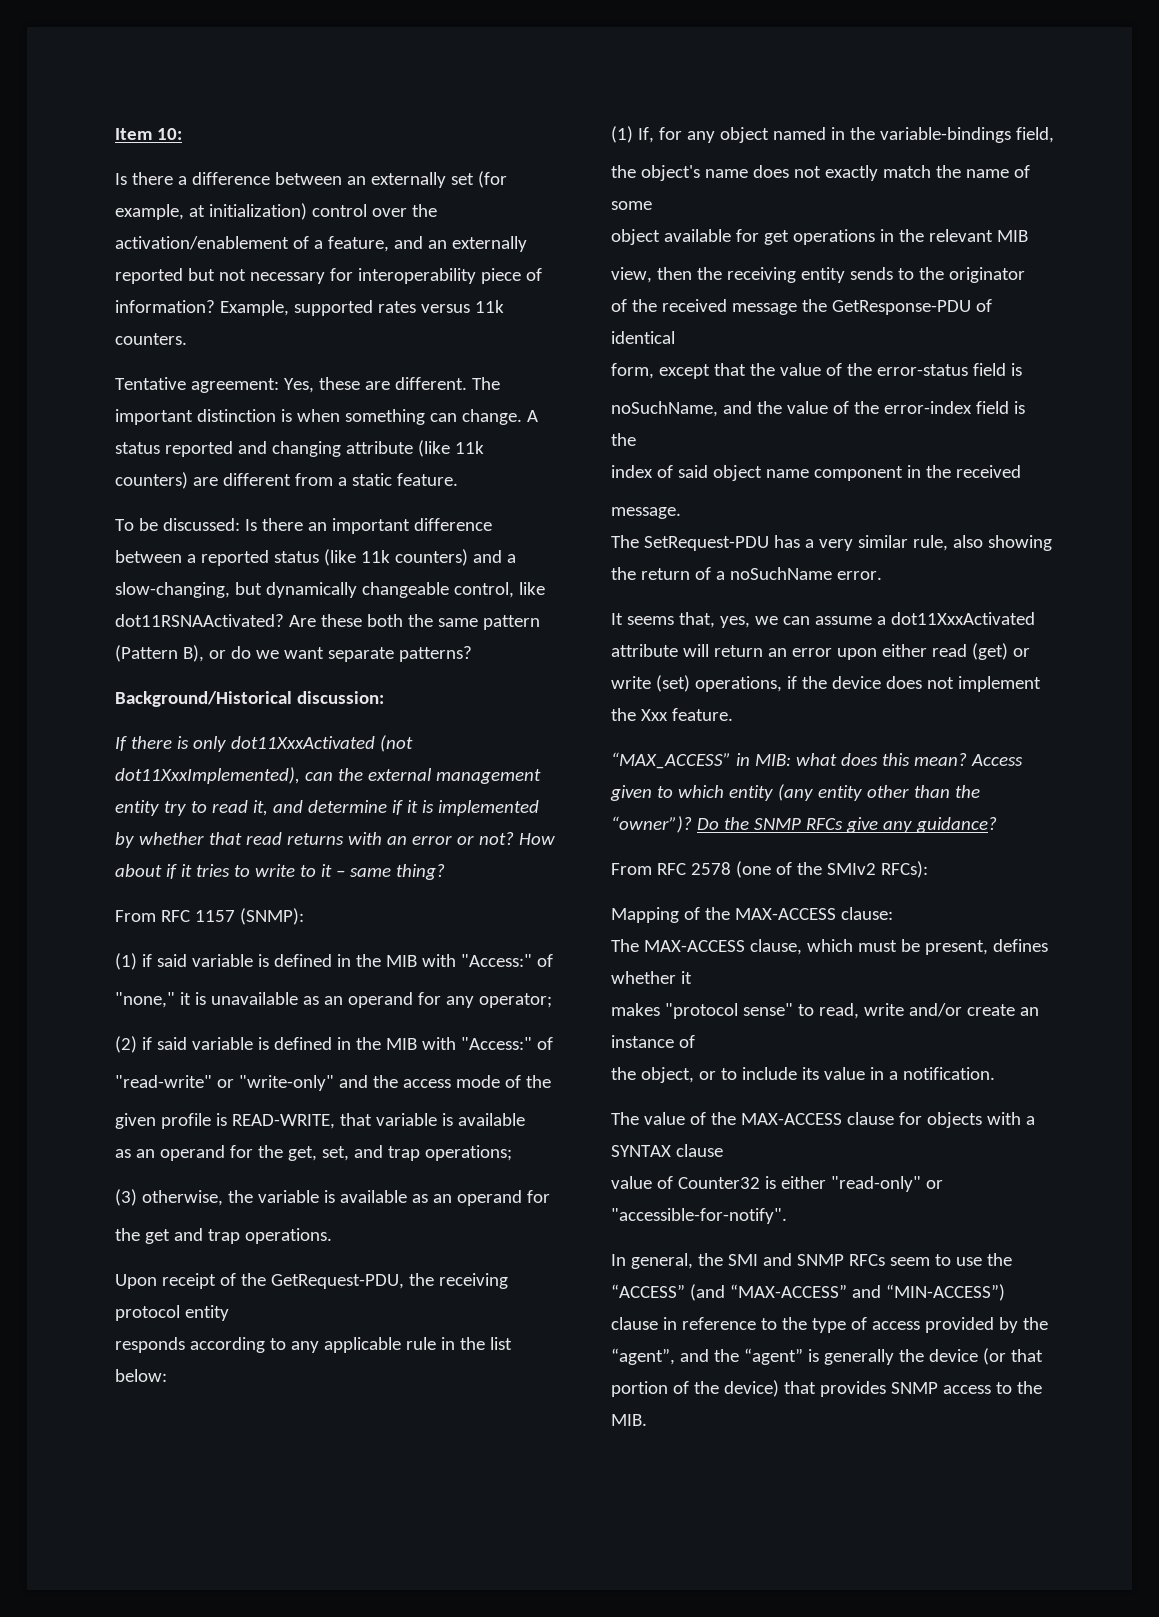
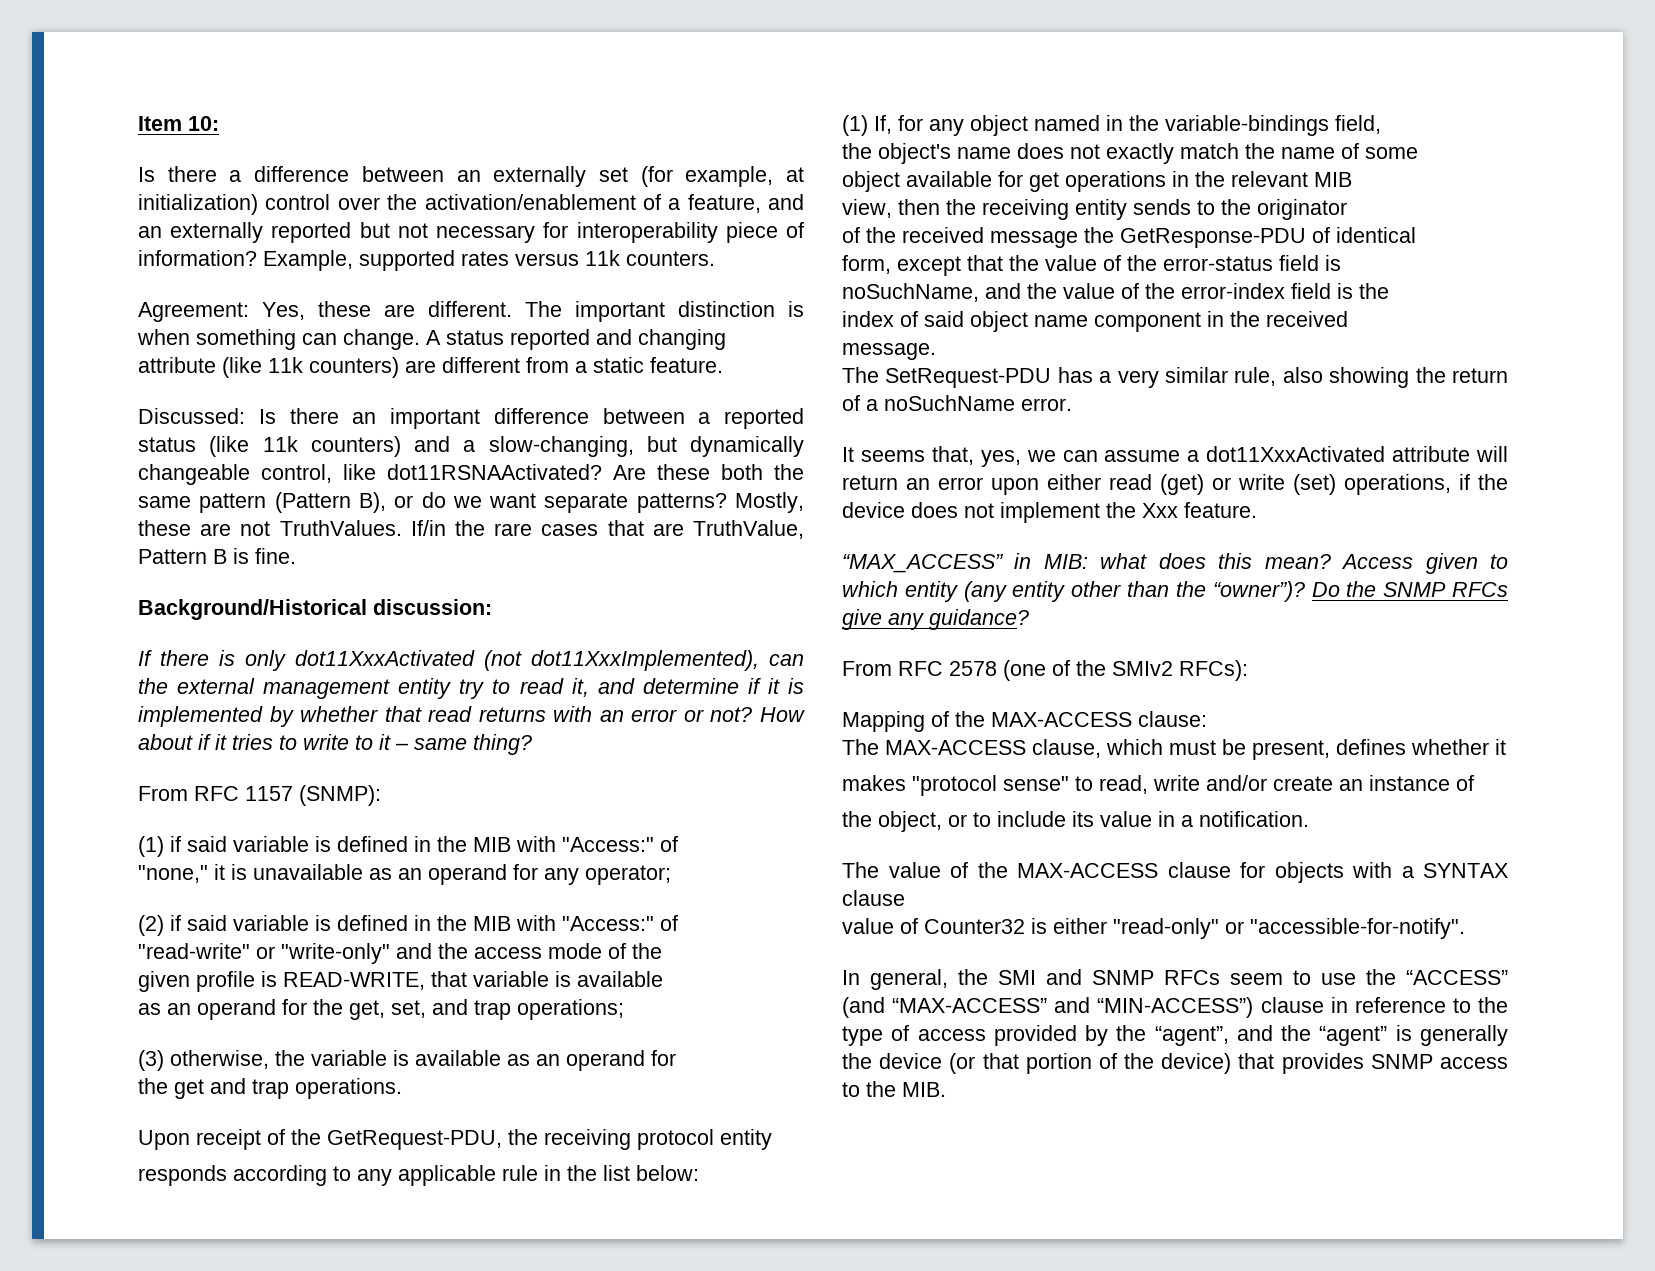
- Tentative agreement: Yes, these are different.
+ Agreement: Yes, these are different.
- To be discussed: Is there an important difference between a reported status (like 11k counters) and a slow-changing, but dynamically changeable control, like dot11RSNAActivated?
+ Discussed: Is there an important difference between a reported status (like 11k counters) and a slow-changing, but dynamically changeable control, like dot11RSNAActivated?
+ Mostly, these are not TruthValues. If/in the rare cases that are TruthValue, Pattern B is fine.

